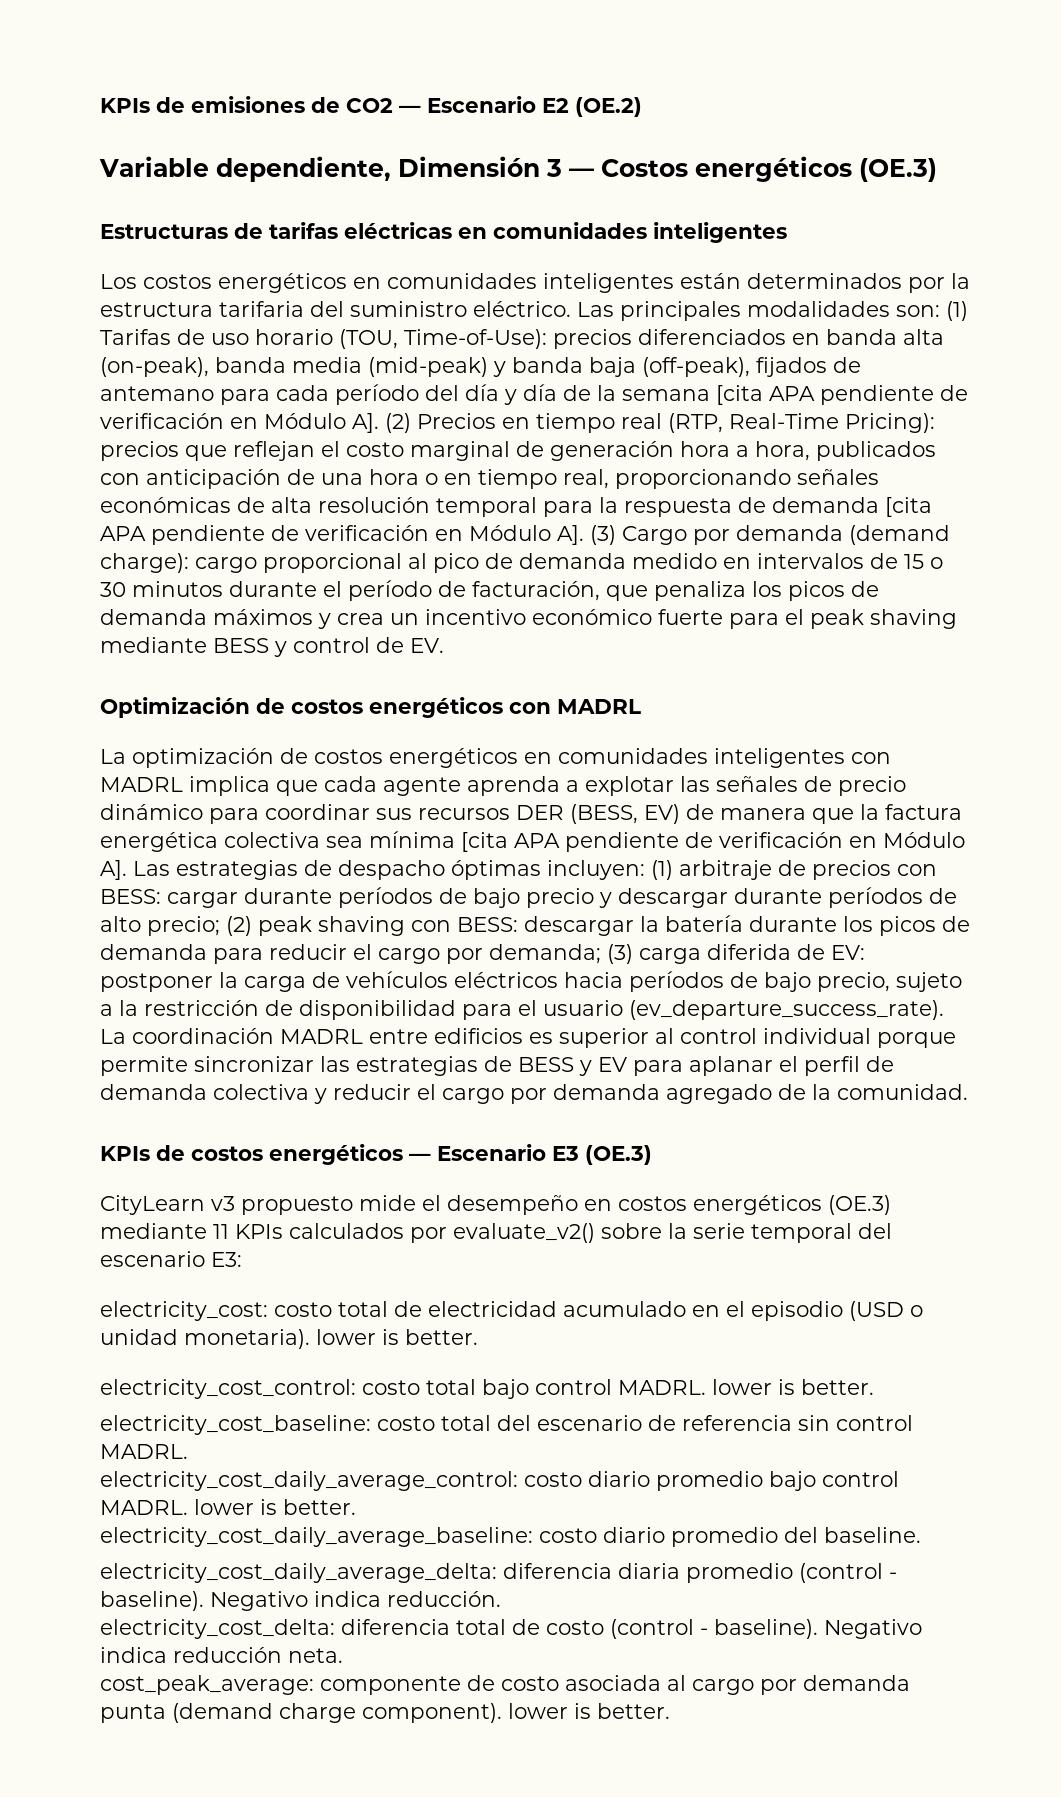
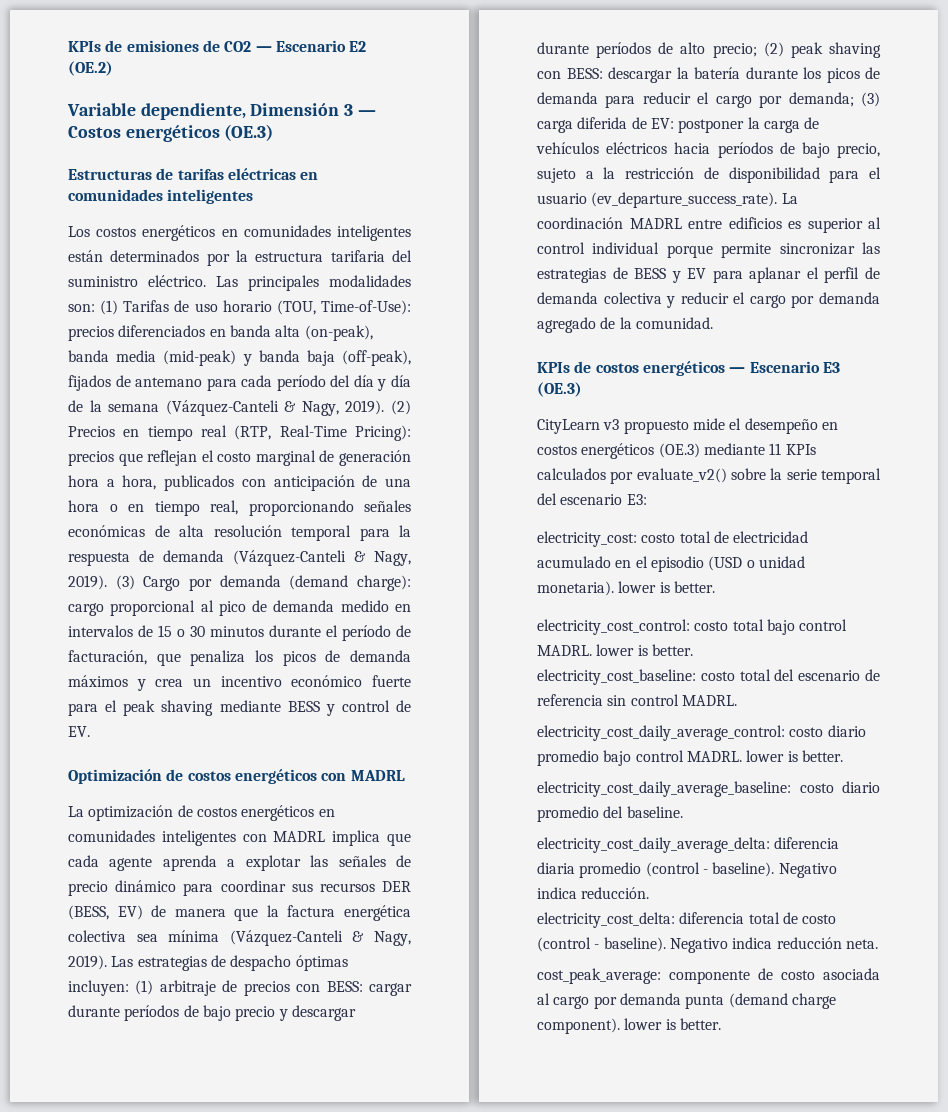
- precios diferenciados en banda alta (on-peak), banda media (mid-peak) y banda baja (off-peak), fijados de antemano para cada período del día y día de la semana [cita APA pendiente de verificación en Módulo A]. (2) Precios en tiempo real (RTP, Real-Time Pricing):
+ precios diferenciados en banda alta (on-peak), banda media (mid-peak) y banda baja (off-peak), fijados de antemano para cada período del día y día de la semana (Vázquez-Canteli & Nagy, 2019). (2) Precios en tiempo real (RTP, Real-Time Pricing):
- precios que reflejan el costo marginal de generación hora a hora, publicados con anticipación de una hora o en tiempo real, proporcionando señales económicas de alta resolución temporal para la respuesta de demanda [cita APA pendiente de verificación en Módulo A]. (3) Cargo por demanda (demand charge):
+ precios que reflejan el costo marginal de generación hora a hora, publicados con anticipación de una hora o en tiempo real, proporcionando señales económicas de alta resolución temporal para la respuesta de demanda (Vázquez-Canteli & Nagy, 2019). (3) Cargo por demanda (demand charge):
- La optimización de costos energéticos en comunidades inteligentes con MADRL implica que cada agente aprenda a explotar las señales de precio dinámico para coordinar sus recursos DER (BESS, EV) de manera que la factura energética colectiva sea mínima [cita APA pendiente de verificación en Módulo A]. Las estrategias de despacho óptimas incluyen:
+ La optimización de costos energéticos en comunidades inteligentes con MADRL implica que cada agente aprenda a explotar las señales de precio dinámico para coordinar sus recursos DER (BESS, EV) de manera que la factura energética colectiva sea mínima (Vázquez-Canteli & Nagy, 2019). Las estrategias de despacho óptimas incluyen:

